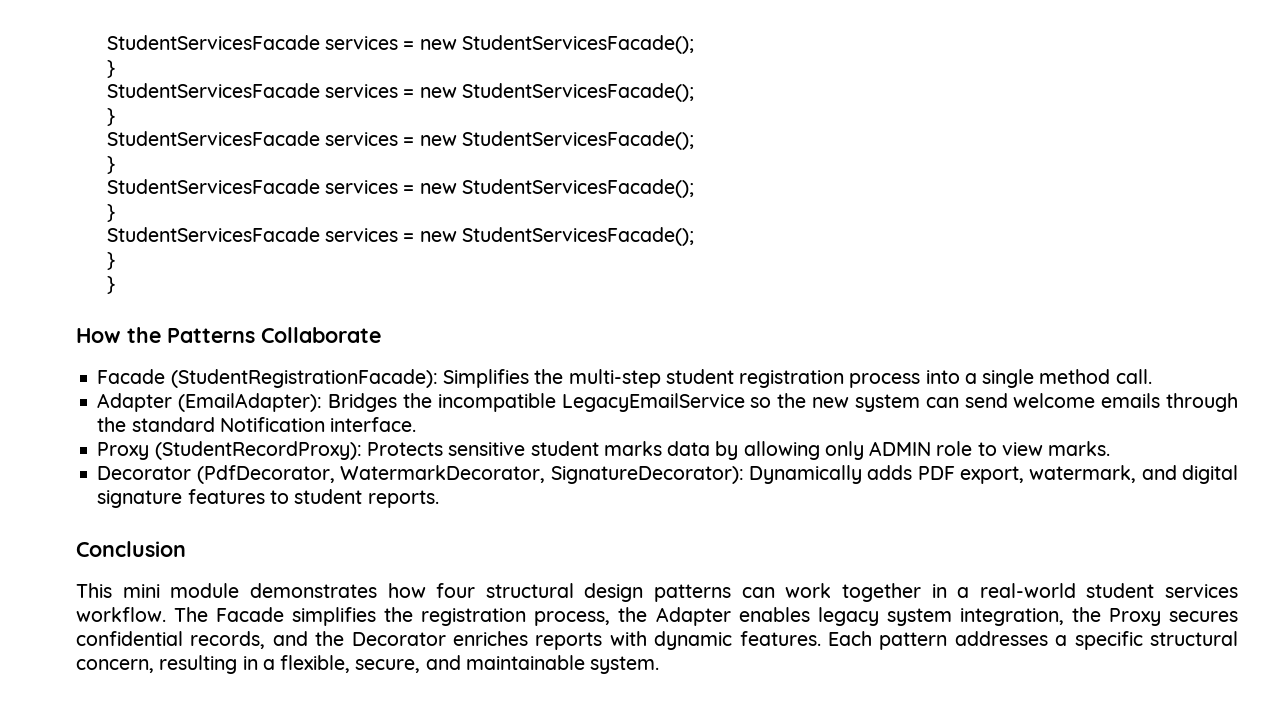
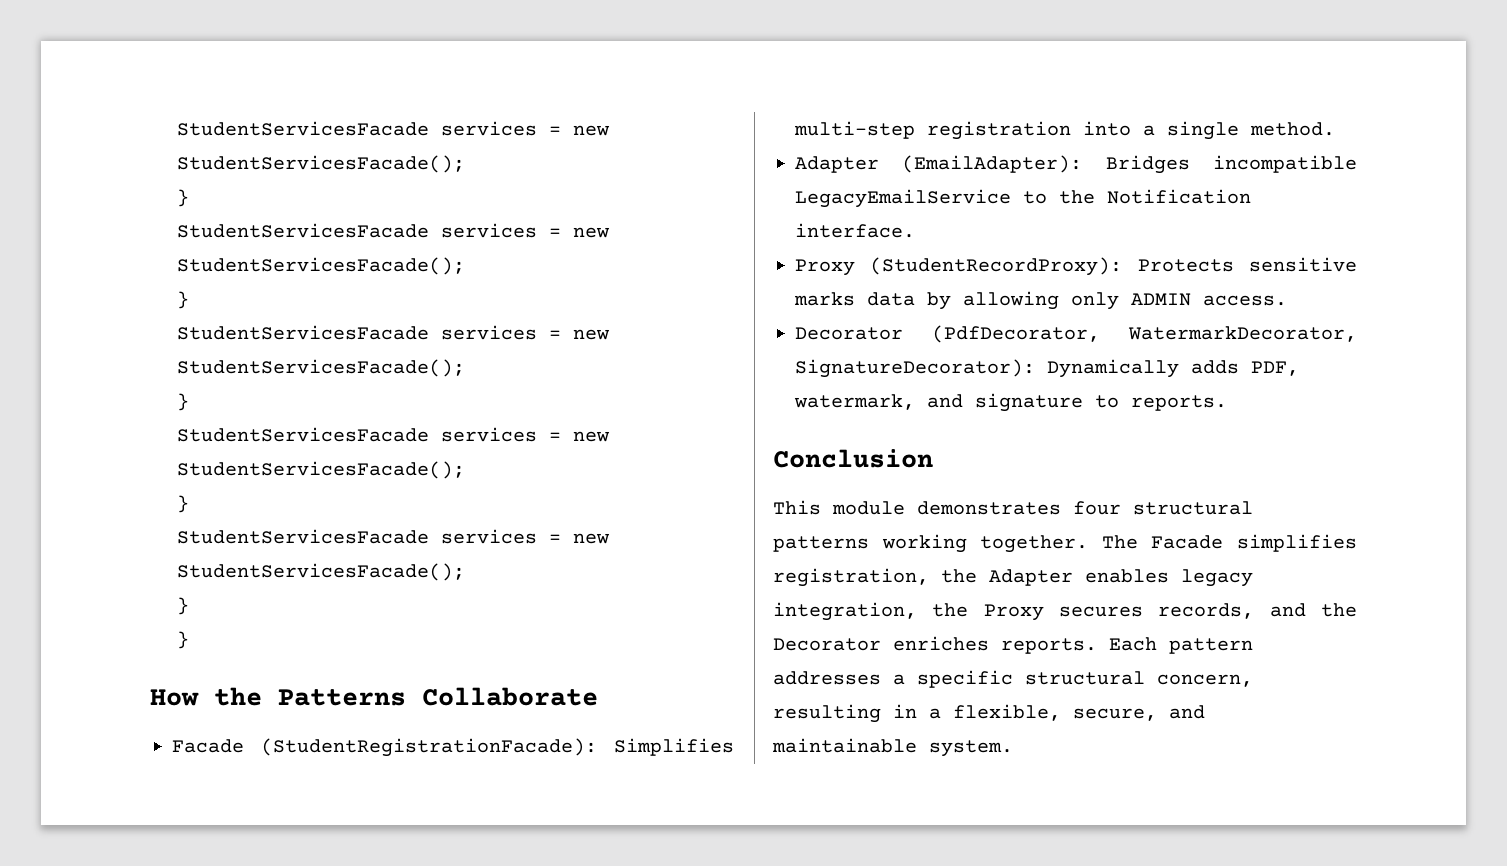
- Facade (StudentRegistrationFacade): Simplifies the multi-step student registration process into a single method call.
+ Facade (StudentRegistrationFacade): Simplifies multi-step registration into a single method.
- Adapter (EmailAdapter): Bridges the incompatible LegacyEmailService so the new system can send welcome emails through the standard Notification interface.
+ Adapter (EmailAdapter): Bridges incompatible LegacyEmailService to the Notification interface.
- Proxy (StudentRecordProxy): Protects sensitive student marks data by allowing only ADMIN role to view marks.
+ Proxy (StudentRecordProxy): Protects sensitive marks data by allowing only ADMIN access.
- Decorator (PdfDecorator, WatermarkDecorator, SignatureDecorator): Dynamically adds PDF export, watermark, and digital signature features to student reports.
+ Decorator (PdfDecorator, WatermarkDecorator, SignatureDecorator): Dynamically adds PDF, watermark, and signature to reports.
- This mini module demonstrates how four structural design patterns can work together in a real-world student services workflow. The Facade simplifies the registration process, the Adapter enables legacy system integration, the Proxy secures confidential records, and the Decorator enriches reports with dynamic features.
+ This module demonstrates four structural patterns working together. The Facade simplifies registration, the Adapter enables legacy integration, the Proxy secures records, and the Decorator enriches reports.

